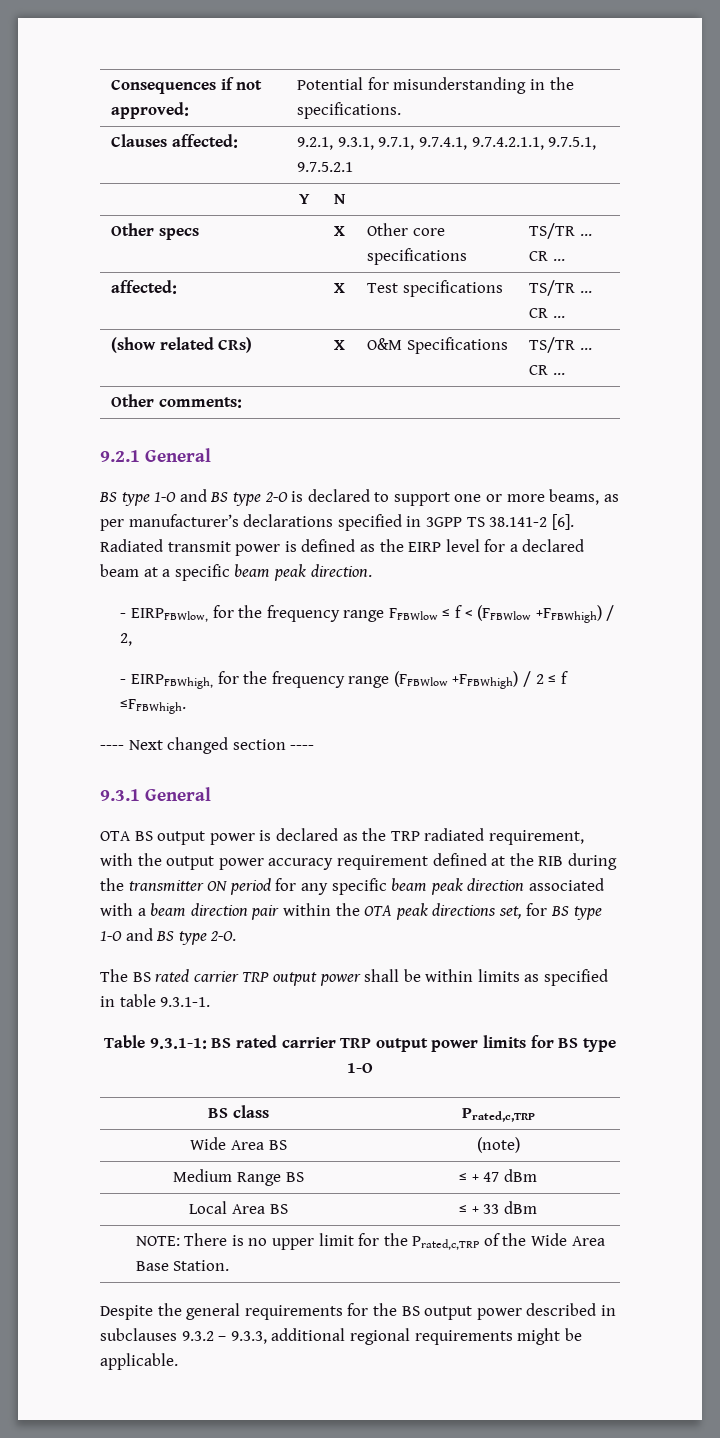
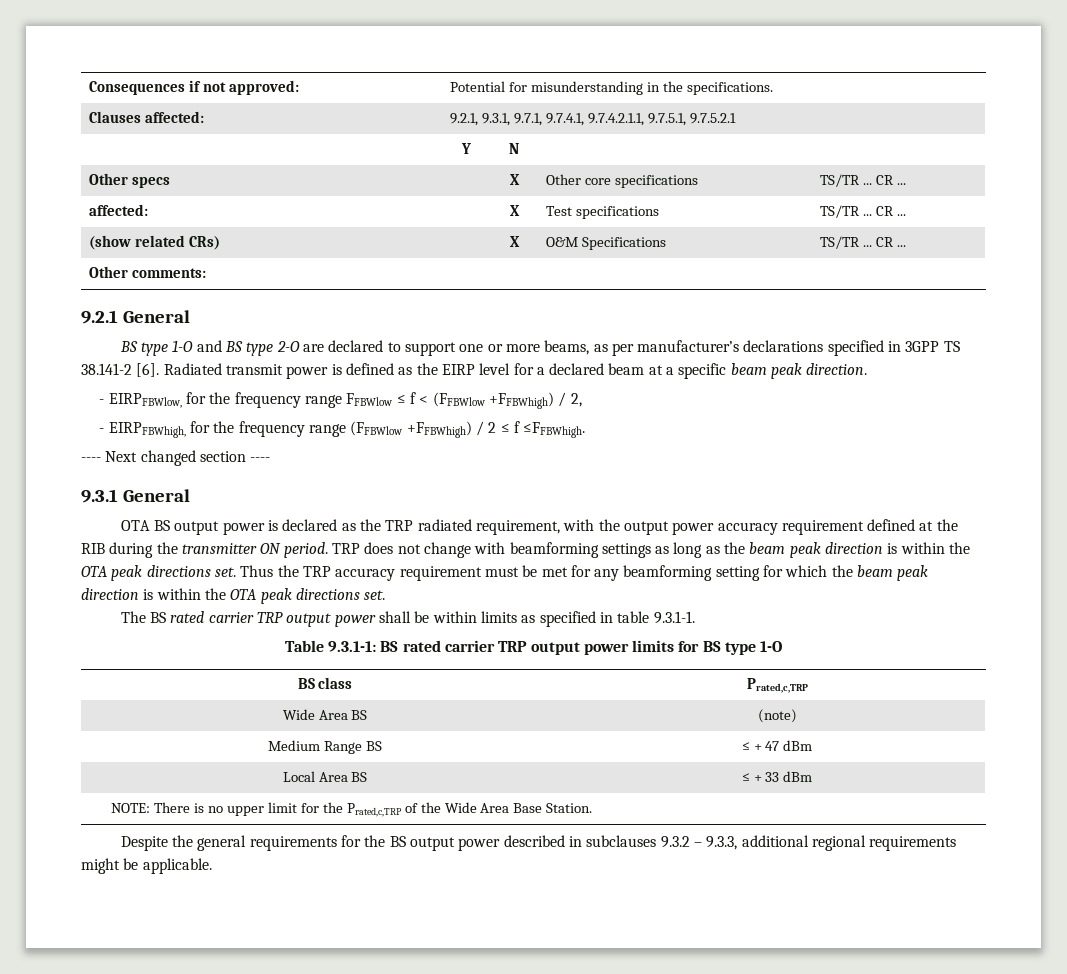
- BS type 1-O and BS type 2-O is declared to support one or more beams, as per manufacturer’s declarations specified in 3GPP TS 38.141-2 [6].
+ BS type 1-O and BS type 2-O are declared to support one or more beams, as per manufacturer’s declarations specified in 3GPP TS 38.141-2 [6].
- OTA BS output power is declared as the TRP radiated requirement, with the output power accuracy requirement defined at the RIB during the transmitter ON period for any specific beam peak direction associated with a beam direction pair within the OTA peak directions set, for BS type 1-O and BS type 2-O.
+ OTA BS output power is declared as the TRP radiated requirement, with the output power accuracy requirement defined at the RIB during the transmitter ON period. TRP does not change with beamforming settings as long as the beam peak direction is within the OTA peak directions set. Thus the TRP accuracy requirement must be met for any beamforming setting for which the beam peak direction is within the OTA peak directions set.

